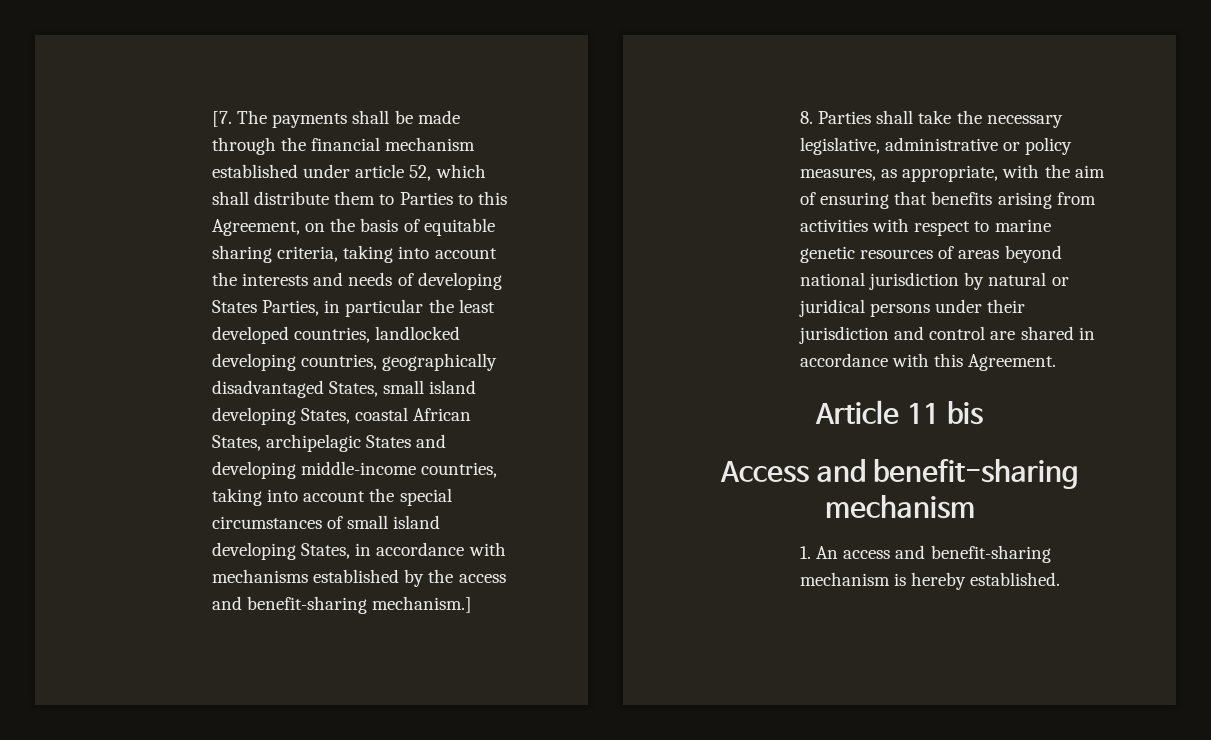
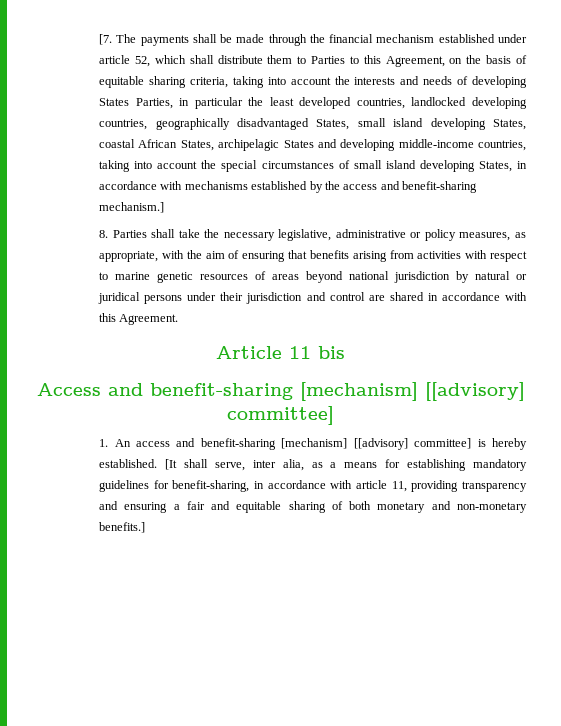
- Access and benefit-sharing mechanism
+ Access and benefit-sharing [mechanism] [[advisory] committee]
- 1. An access and benefit-sharing mechanism is hereby established.
+ 1. An access and benefit-sharing [mechanism] [[advisory] committee] is hereby established. [It shall serve, inter alia, as a means for establishing mandatory guidelines for benefit-sharing, in accordance with article 11, providing transparency and ensuring a fair and equitable sharing of both monetary and non-monetary benefits.]

